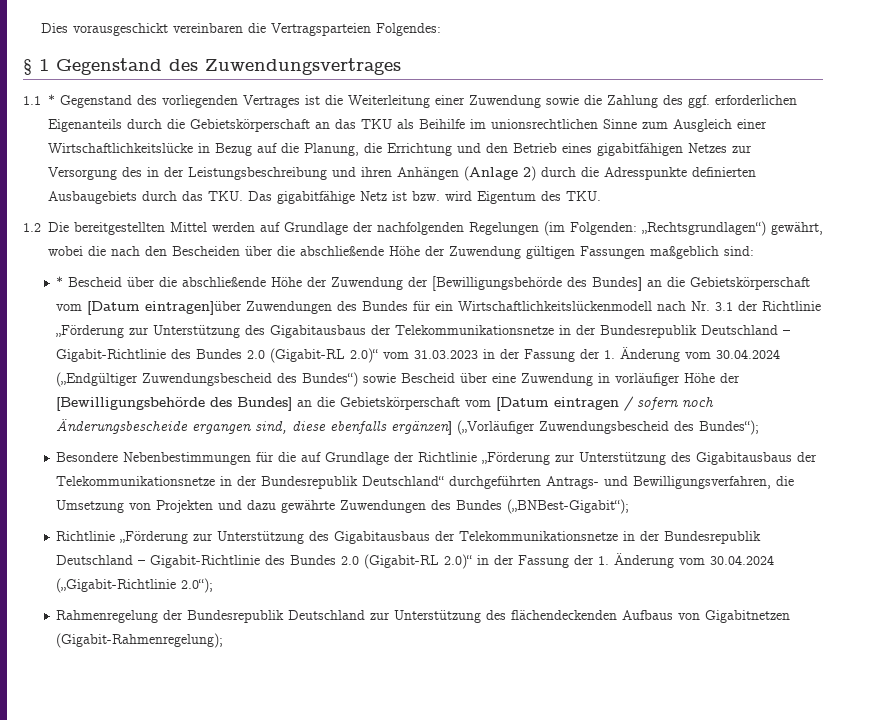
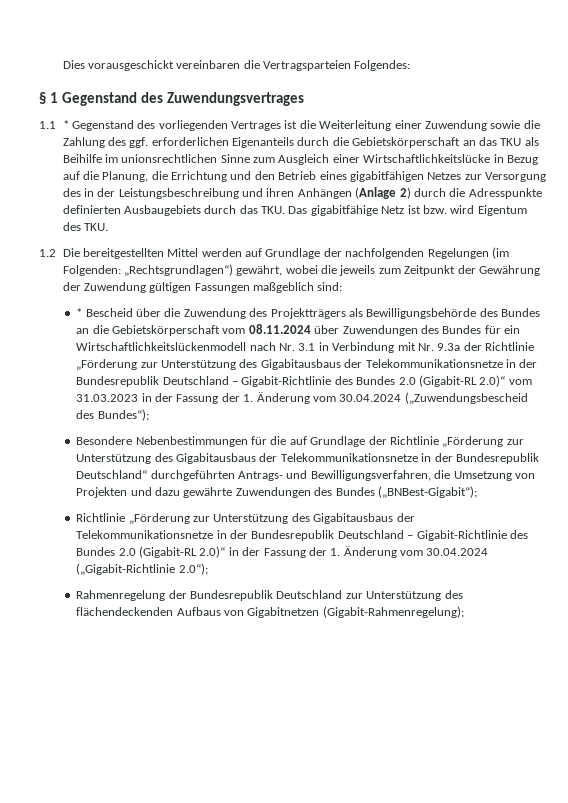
- 1.2 Die bereitgestellten Mittel werden auf Grundlage der nachfolgenden Regelungen (im Folgenden: „Rechtsgrundlagen“) gewährt, wobei die nach den Bescheiden über die abschließende Höhe der Zuwendung gültigen Fassungen maßgeblich sind:
+ 1.2 Die bereitgestellten Mittel werden auf Grundlage der nachfolgenden Regelungen (im Folgenden: „Rechtsgrundlagen“) gewährt, wobei die jeweils zum Zeitpunkt der Gewährung der Zuwendung gültigen Fassungen maßgeblich sind:
- * Bescheid über die abschließende Höhe der Zuwendung der [Bewilligungsbehörde des Bundes] an die Gebietskörperschaft vom [Datum eintragen]über Zuwendungen des Bundes für ein Wirtschaftlichkeitslückenmodell nach Nr. 3.1 der Richtlinie „Förderung zur Unterstützung des Gigabitausbaus der Telekommunikationsnetze in der Bundesrepublik Deutschland – Gigabit-Richtlinie des Bundes 2.0 (Gigabit-RL 2.0)“ vom 31.03.2023 in der Fassung der 1. Änderung vom 30.04.2024 („Endgültiger Zuwendungsbescheid des Bundes“) sowie Bescheid über eine Zuwendung in vorläufiger Höhe der [Bewilligungsbehörde des Bundes] an die Gebietskörperschaft vom [Datum eintragen / sofern noch Änderungsbescheide ergangen sind, diese ebenfalls ergänzen] („Vorläufiger Zuwendungsbescheid des Bundes“);
+ * Bescheid über die Zuwendung des Projektträgers als Bewilligungsbehörde des Bundes an die Gebietskörperschaft vom 08.11.2024 über Zuwendungen des Bundes für ein Wirtschaftlichkeitslückenmodell nach Nr. 3.1 in Verbindung mit Nr. 9.3a der Richtlinie „Förderung zur Unterstützung des Gigabitausbaus der Telekommunikationsnetze in der Bundesrepublik Deutschland – Gigabit-Richtlinie des Bundes 2.0 (Gigabit-RL 2.0)“ vom 31.03.2023 in der Fassung der 1. Änderung vom 30.04.2024 („Zuwendungsbescheid des Bundes“);

